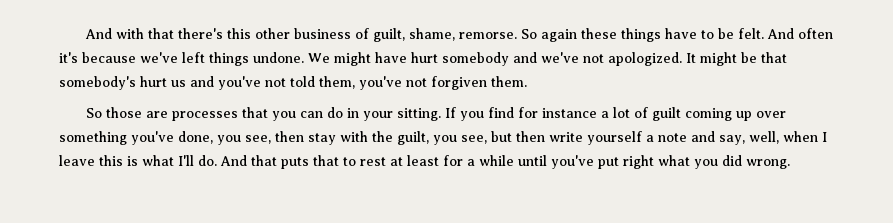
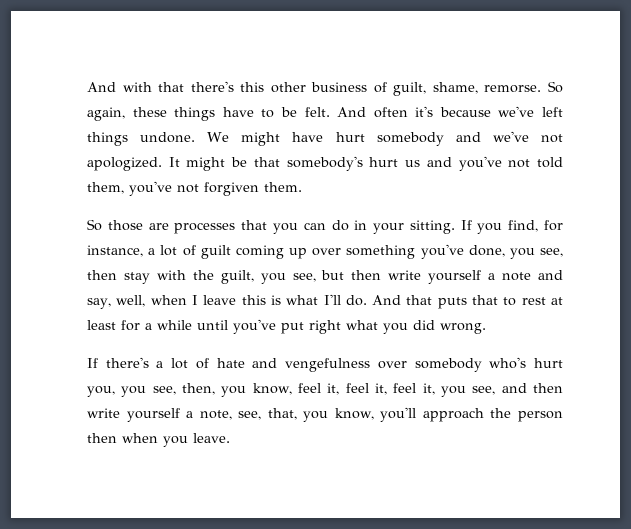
- So again these things have to be felt.
+ So again, these things have to be felt.
- If you find for instance a lot of guilt coming up over something you've done, you see, then stay with the guilt, you see, but then write yourself a note and say, well, when I leave this is what I'll do.
+ If you find, for instance, a lot of guilt coming up over something you've done, you see, then stay with the guilt, you see, but then write yourself a note and say, well, when I leave this is what I'll do.
+ If there's a lot of hate and vengefulness over somebody who's hurt you, you see, then, you know, feel it, feel it, feel it, you see, and then write yourself a note, see, that, you know, you'll approach the person then when you leave.

